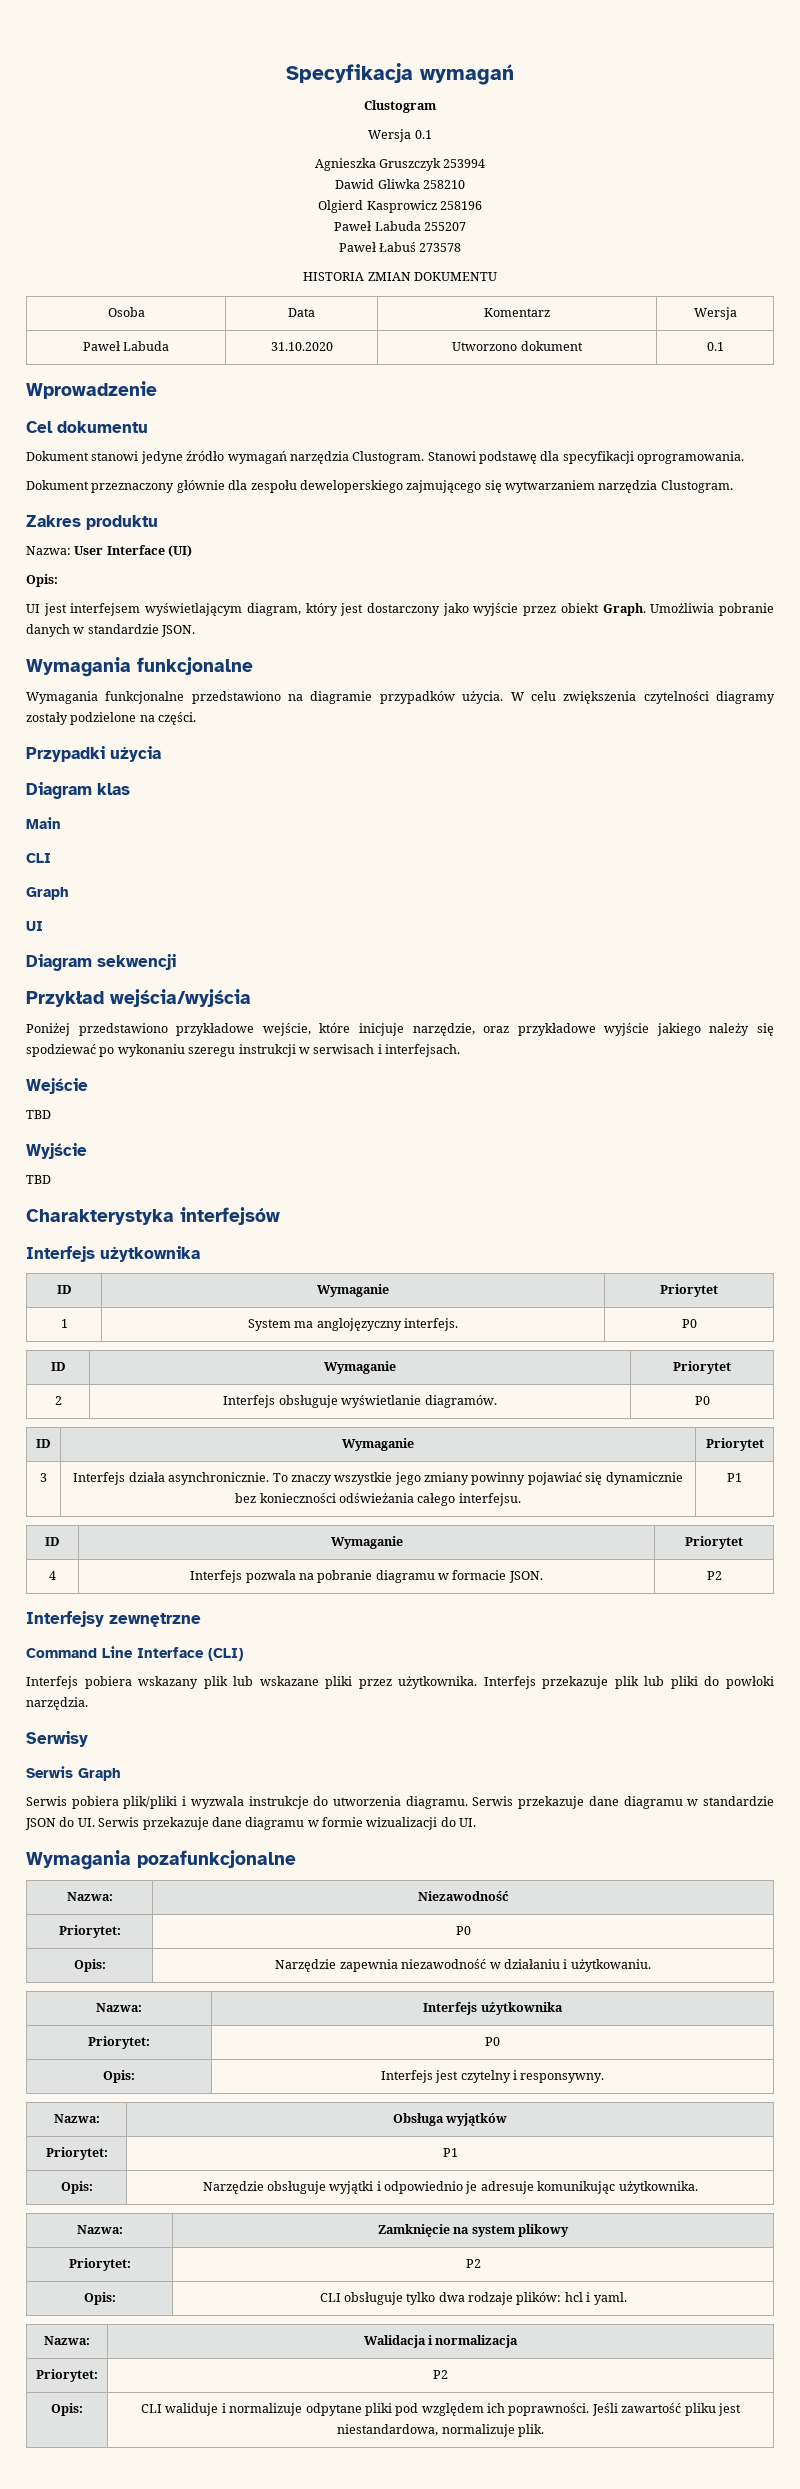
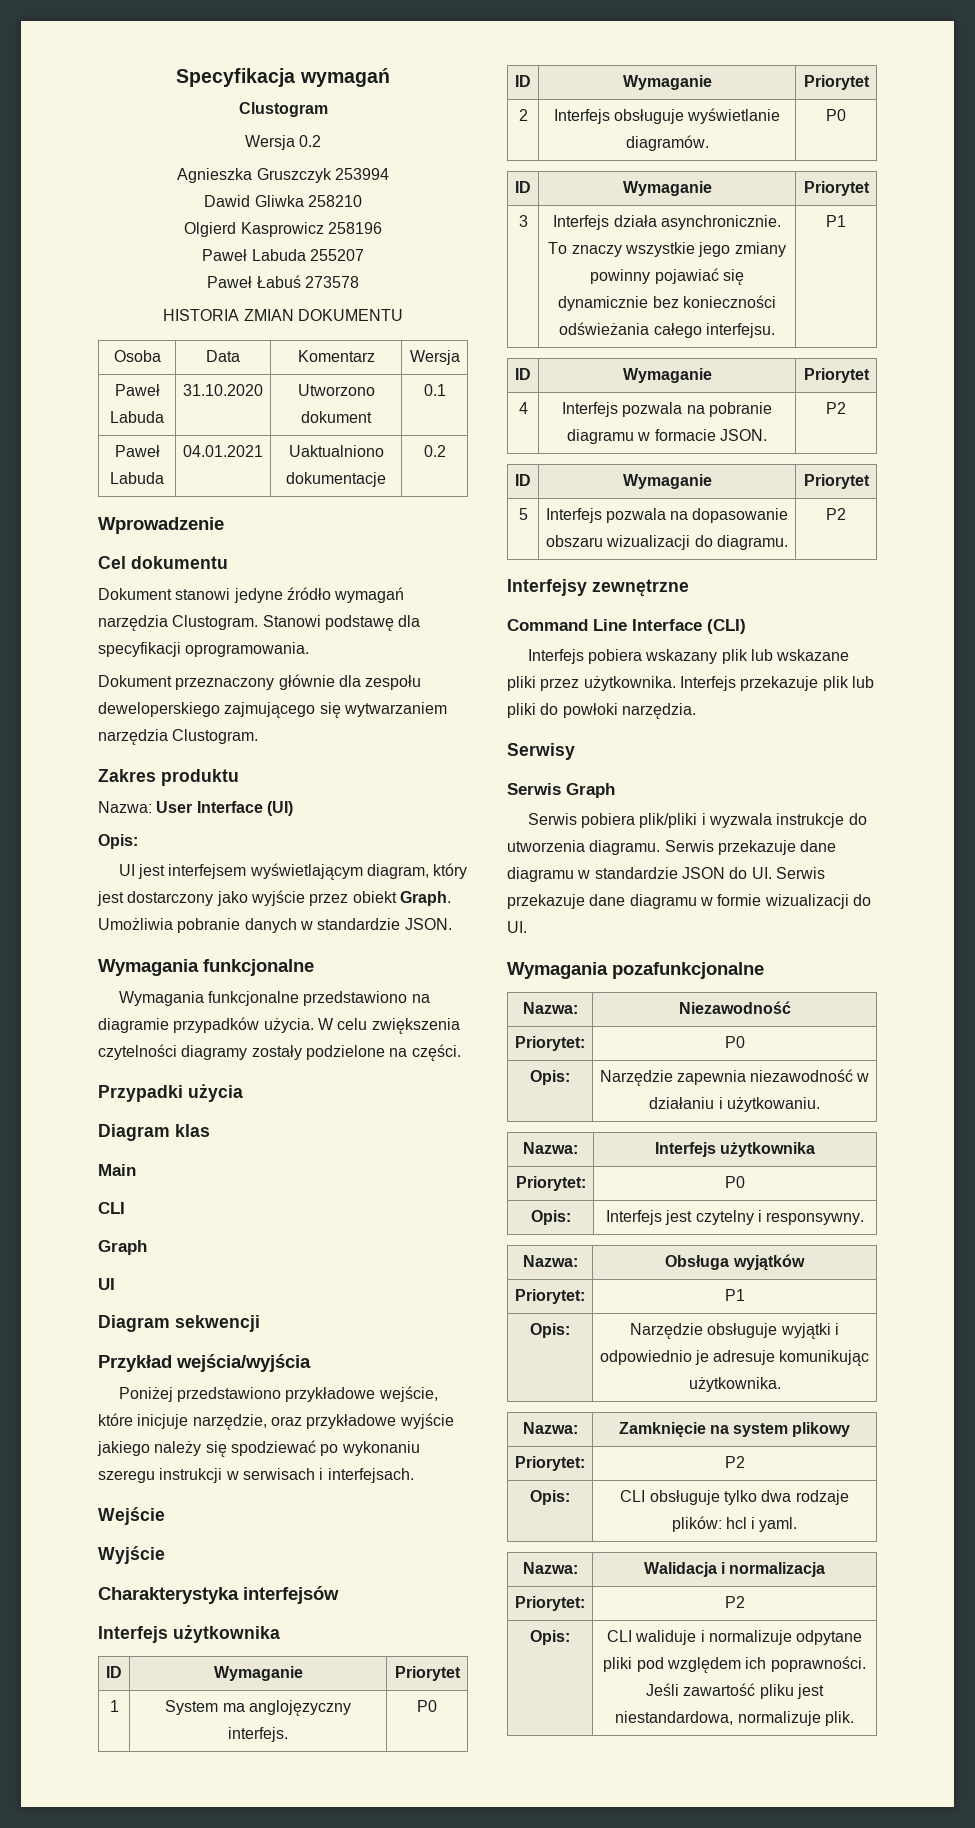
- Wersja 0.1
+ Wersja 0.2
+ Paweł Labuda | 04.01.2021 | Uaktualniono dokumentacje | 0.2
  Wejście
- TBD
  Wyjście
- TBD
  4 | Interfejs pozwala na pobranie diagramu w formacie JSON. | P2
+ ID | Wymaganie | Priorytet
+ 5 | Interfejs pozwala na dopasowanie obszaru wizualizacji do diagramu. | P2

